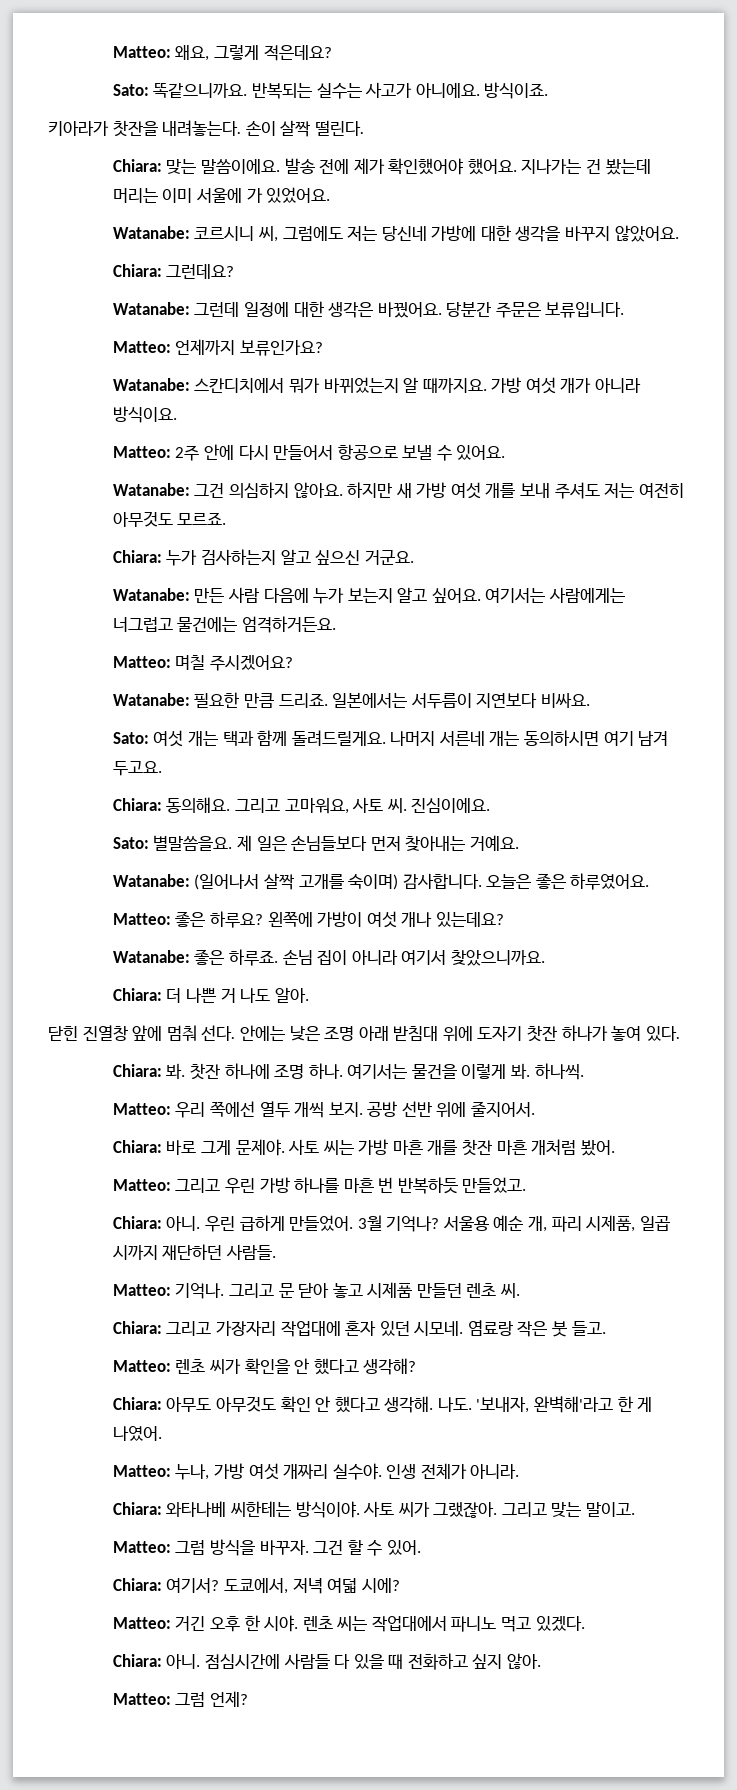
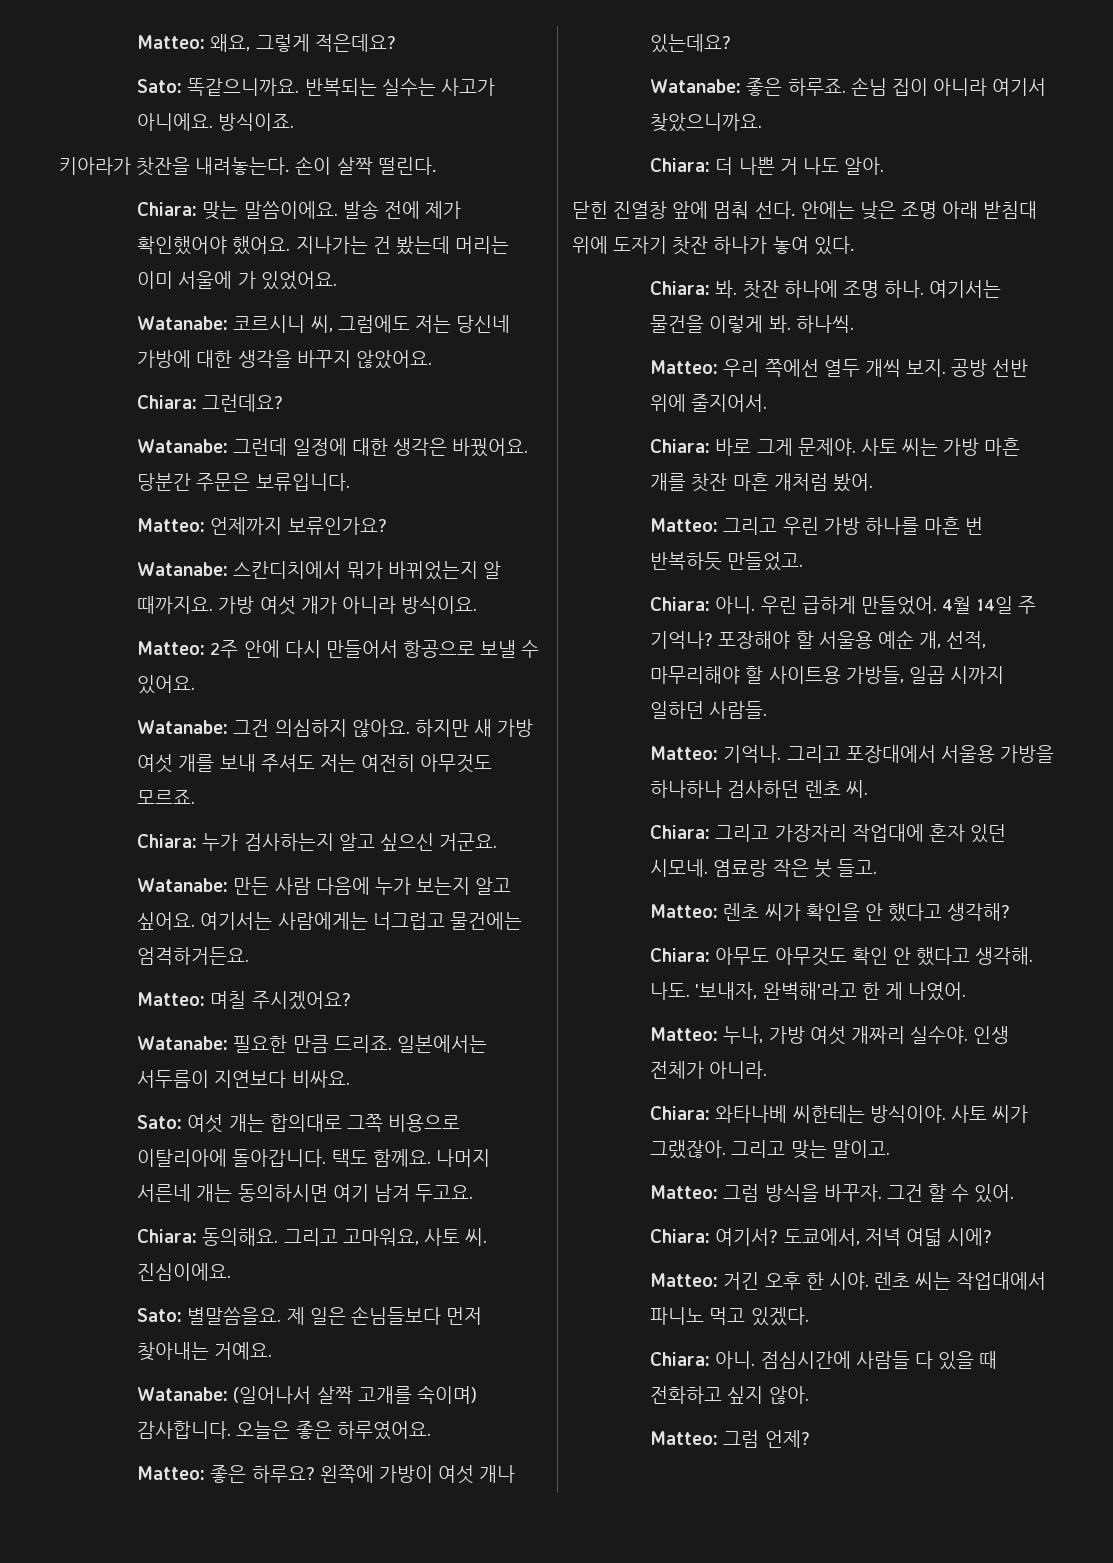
- Sato: 여섯 개는 택과 함께 돌려드릴게요.
+ Sato: 여섯 개는 합의대로 그쪽 비용으로 이탈리아에 돌아갑니다. 택도 함께요.
- 3월 기억나? 서울용 예순 개, 파리 시제품, 일곱 시까지 재단하던 사람들.
+ 4월 14일 주 기억나? 포장해야 할 서울용 예순 개, 선적, 마무리해야 할 사이트용 가방들, 일곱 시까지 일하던 사람들.
- 그리고 문 닫아 놓고 시제품 만들던 렌초 씨.
+ 그리고 포장대에서 서울용 가방을 하나하나 검사하던 렌초 씨.

